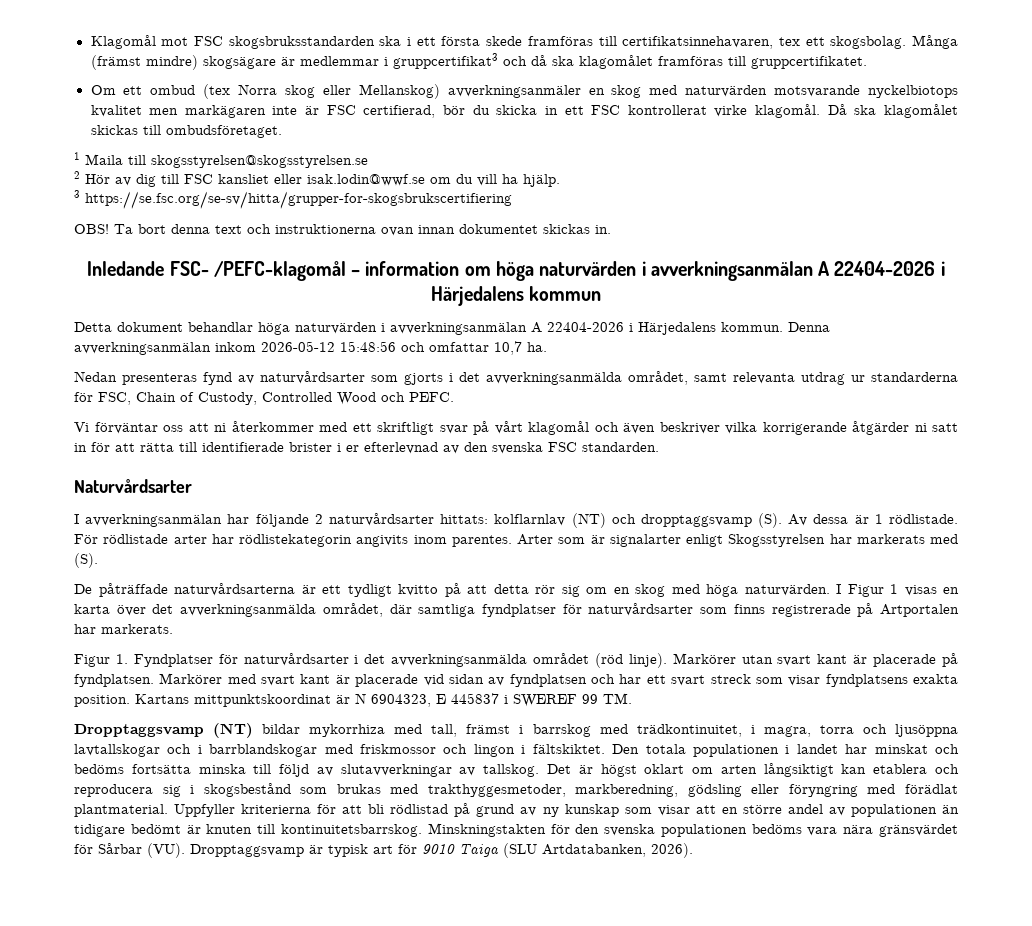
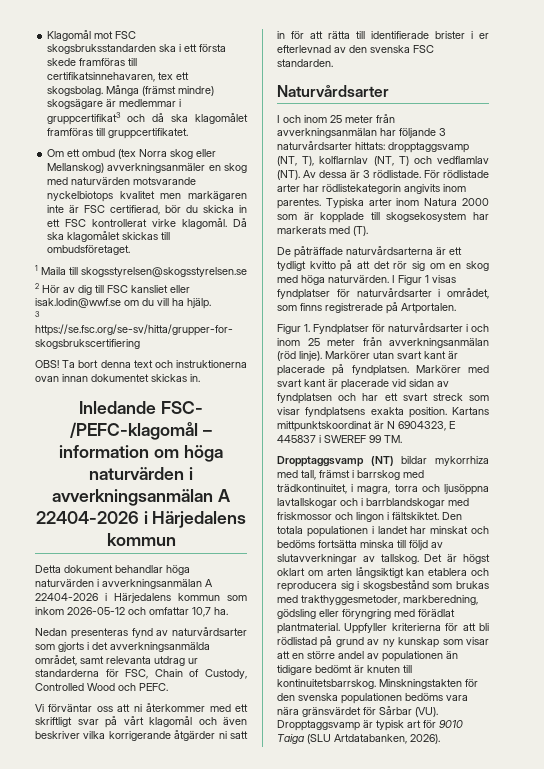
- Detta dokument behandlar höga naturvärden i avverkningsanmälan A 22404-2026 i Härjedalens kommun. Denna avverkningsanmälan inkom 2026-05-12 15:48:56 och omfattar 10,7 ha.
+ Detta dokument behandlar höga naturvärden i avverkningsanmälan A 22404-2026 i Härjedalens kommun som inkom 2026-05-12 och omfattar 10,7 ha.
- I avverkningsanmälan har följande 2 naturvårdsarter hittats: kolflarnlav (NT) och dropptaggsvamp (S). Av dessa är 1 rödlistade.
+ I och inom 25 meter från avverkningsanmälan har följande 3 naturvårdsarter hittats: dropptaggsvamp (NT, T), kolflarnlav (NT, T) och vedflamlav (NT). Av dessa är 3 rödlistade.
- Arter som är signalarter enligt Skogsstyrelsen har markerats med (S).
+ Typiska arter inom Natura 2000 som är kopplade till skogsekosystem har markerats med (T).
- De påträffade naturvårdsarterna är ett tydligt kvitto på att detta rör sig om en skog med höga naturvärden.
+ De påträffade naturvårdsarterna är ett tydligt kvitto på att det rör sig om en skog med höga naturvärden.
- I Figur 1 visas en karta över det avverkningsanmälda området, där samtliga fyndplatser för naturvårdsarter som finns registrerade på Artportalen har markerats.
+ I Figur 1 visas fyndplatser för naturvårdsarter i området, som finns registrerade på Artportalen.
- Figur 1. Fyndplatser för naturvårdsarter i det avverkningsanmälda området (röd linje).
+ Figur 1. Fyndplatser för naturvårdsarter i och inom 25 meter från avverkningsanmälan (röd linje).

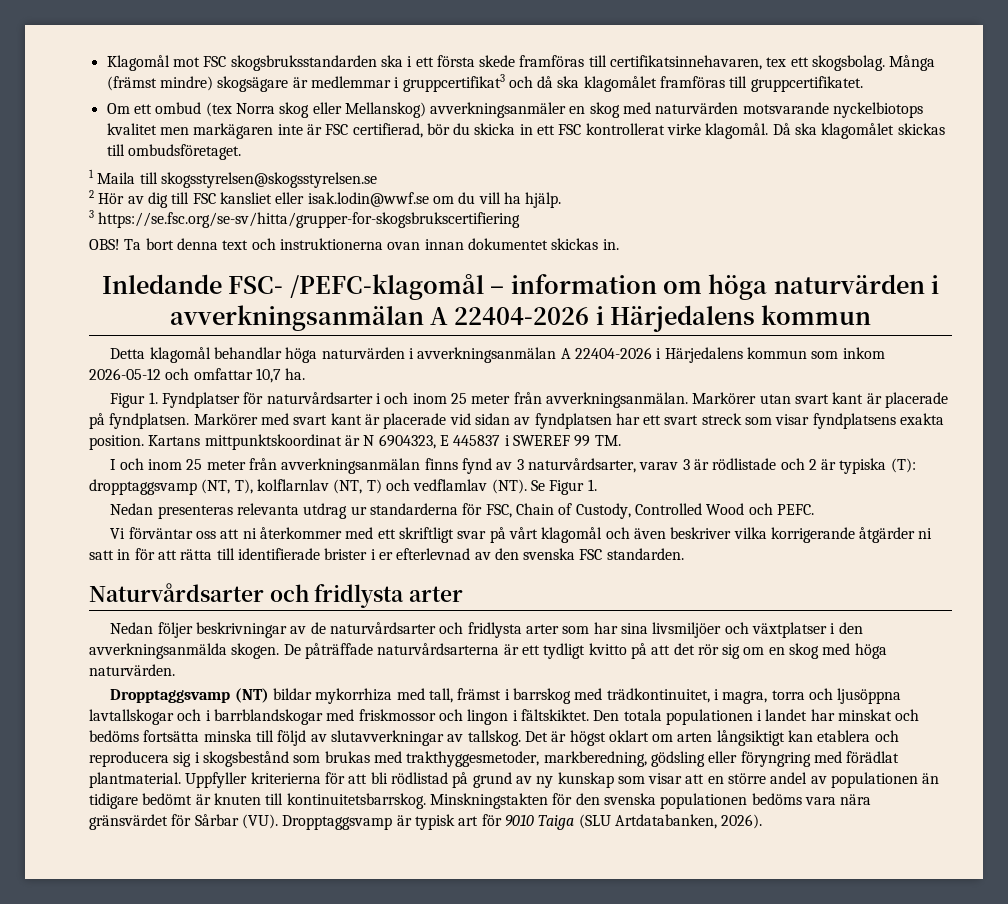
- Detta dokument behandlar höga naturvärden i avverkningsanmälan A 22404-2026 i Härjedalens kommun som inkom 2026-05-12 och omfattar 10,7 ha.
+ Detta klagomål behandlar höga naturvärden i avverkningsanmälan A 22404-2026 i Härjedalens kommun som inkom 2026-05-12 och omfattar 10,7 ha.
- Nedan presenteras fynd av naturvårdsarter som gjorts i det avverkningsanmälda området, samt relevanta utdrag ur standarderna för FSC, Chain of Custody, Controlled Wood och PEFC.
+ Figur 1. Fyndplatser för naturvårdsarter i och inom 25 meter från avverkningsanmälan. Markörer utan svart kant är placerade på fyndplatsen. Markörer med svart kant är placerade vid sidan av fyndplatsen har ett svart streck som visar fyndplatsens exakta position. Kartans mittpunktskoordinat är N 6904323, E 445837 i SWEREF 99 TM.
+ I och inom 25 meter från avverkningsanmälan finns fynd av 3 naturvårdsarter, varav 3 är rödlistade och 2 är typiska (T): dropptaggsvamp (NT, T), kolflarnlav (NT, T) och vedflamlav (NT). Se Figur 1.
+ Nedan presenteras relevanta utdrag ur standarderna för FSC, Chain of Custody, Controlled Wood och PEFC.
- Naturvårdsarter
- I och inom 25 meter från avverkningsanmälan har följande 3 naturvårdsarter hittats: dropptaggsvamp (NT, T), kolflarnlav (NT, T) och vedflamlav (NT). Av dessa är 3 rödlistade. För rödlistade arter har rödlistekategorin angivits inom parentes. Typiska arter inom Natura 2000 som är kopplade till skogsekosystem har markerats med (T).
- De påträffade naturvårdsarterna är ett tydligt kvitto på att det rör sig om en skog med höga naturvärden. I Figur 1 visas fyndplatser för naturvårdsarter i området, som finns registrerade på Artportalen.
- Figur 1. Fyndplatser för naturvårdsarter i och inom 25 meter från avverkningsanmälan (röd linje). Markörer utan svart kant är placerade på fyndplatsen. Markörer med svart kant är placerade vid sidan av fyndplatsen och har ett svart streck som visar fyndplatsens exakta position. Kartans mittpunktskoordinat är N 6904323, E 445837 i SWEREF 99 TM.
+ Naturvårdsarter och fridlysta arter
+ Nedan följer beskrivningar av de naturvårdsarter och fridlysta arter som har sina livsmiljöer och växtplatser i den avverkningsanmälda skogen. De påträffade naturvårdsarterna är ett tydligt kvitto på att det rör sig om en skog med höga naturvärden.

